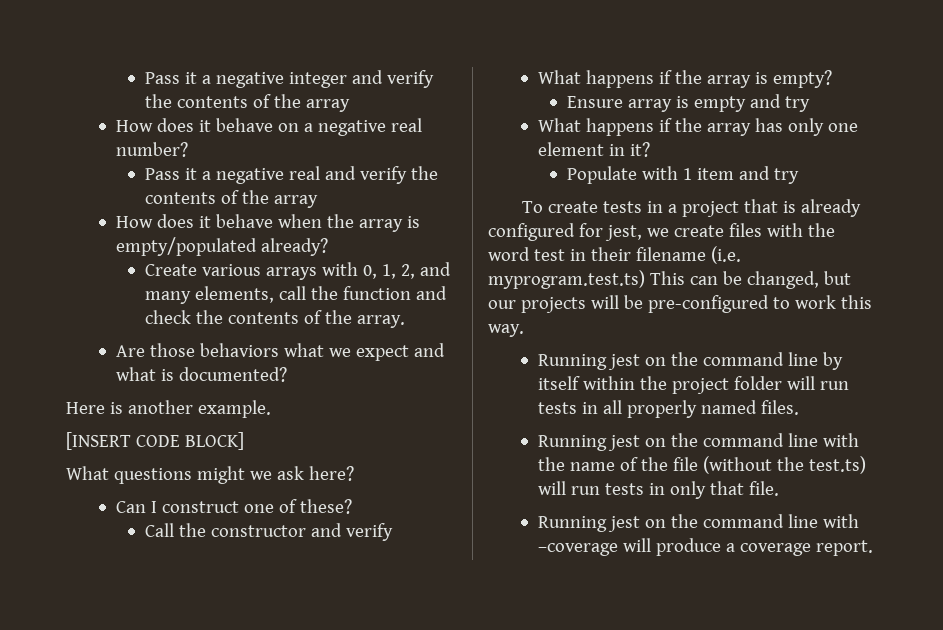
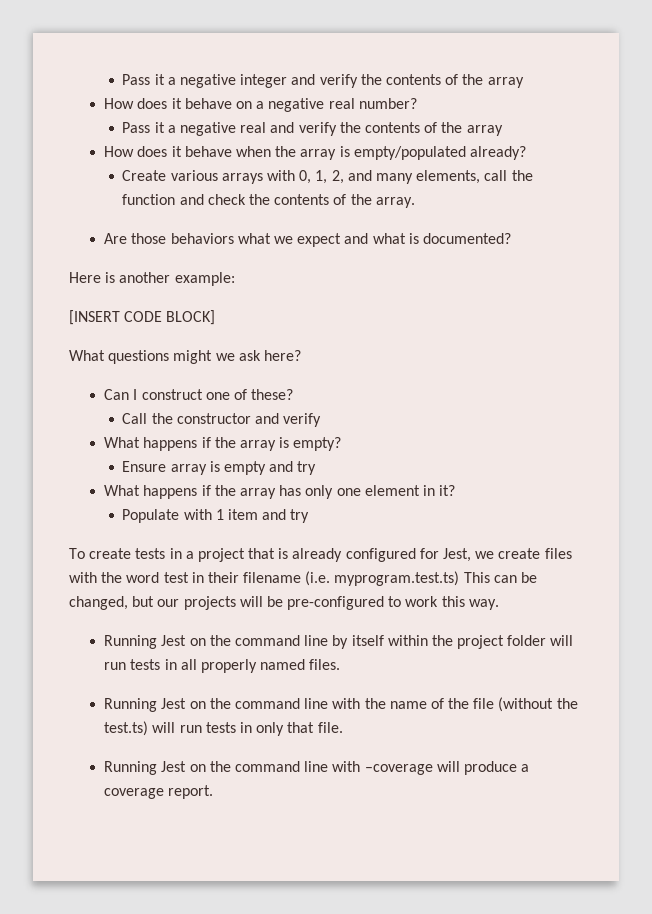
- Here is another example.
+ Here is another example:
- To create tests in a project that is already configured for jest, we create files with the word test in their filename (i.e. myprogram.test.ts) This can be changed, but our projects will be pre-configured to work this way.
+ To create tests in a project that is already configured for Jest, we create files with the word test in their filename (i.e. myprogram.test.ts) This can be changed, but our projects will be pre-configured to work this way.
- Running jest on the command line by itself within the project folder will run tests in all properly named files.
+ Running Jest on the command line by itself within the project folder will run tests in all properly named files.
- Running jest on the command line with the name of the file (without the test.ts) will run tests in only that file.
+ Running Jest on the command line with the name of the file (without the test.ts) will run tests in only that file.
- Running jest on the command line with –coverage will produce a coverage report.
+ Running Jest on the command line with –coverage will produce a coverage report.

